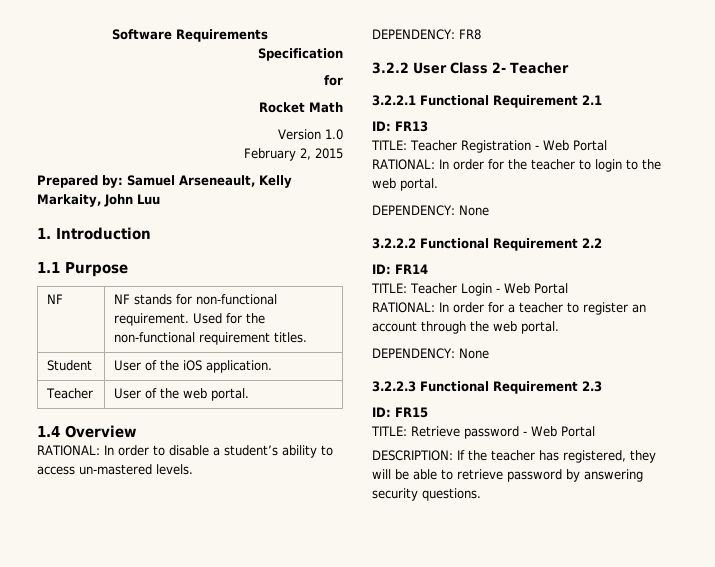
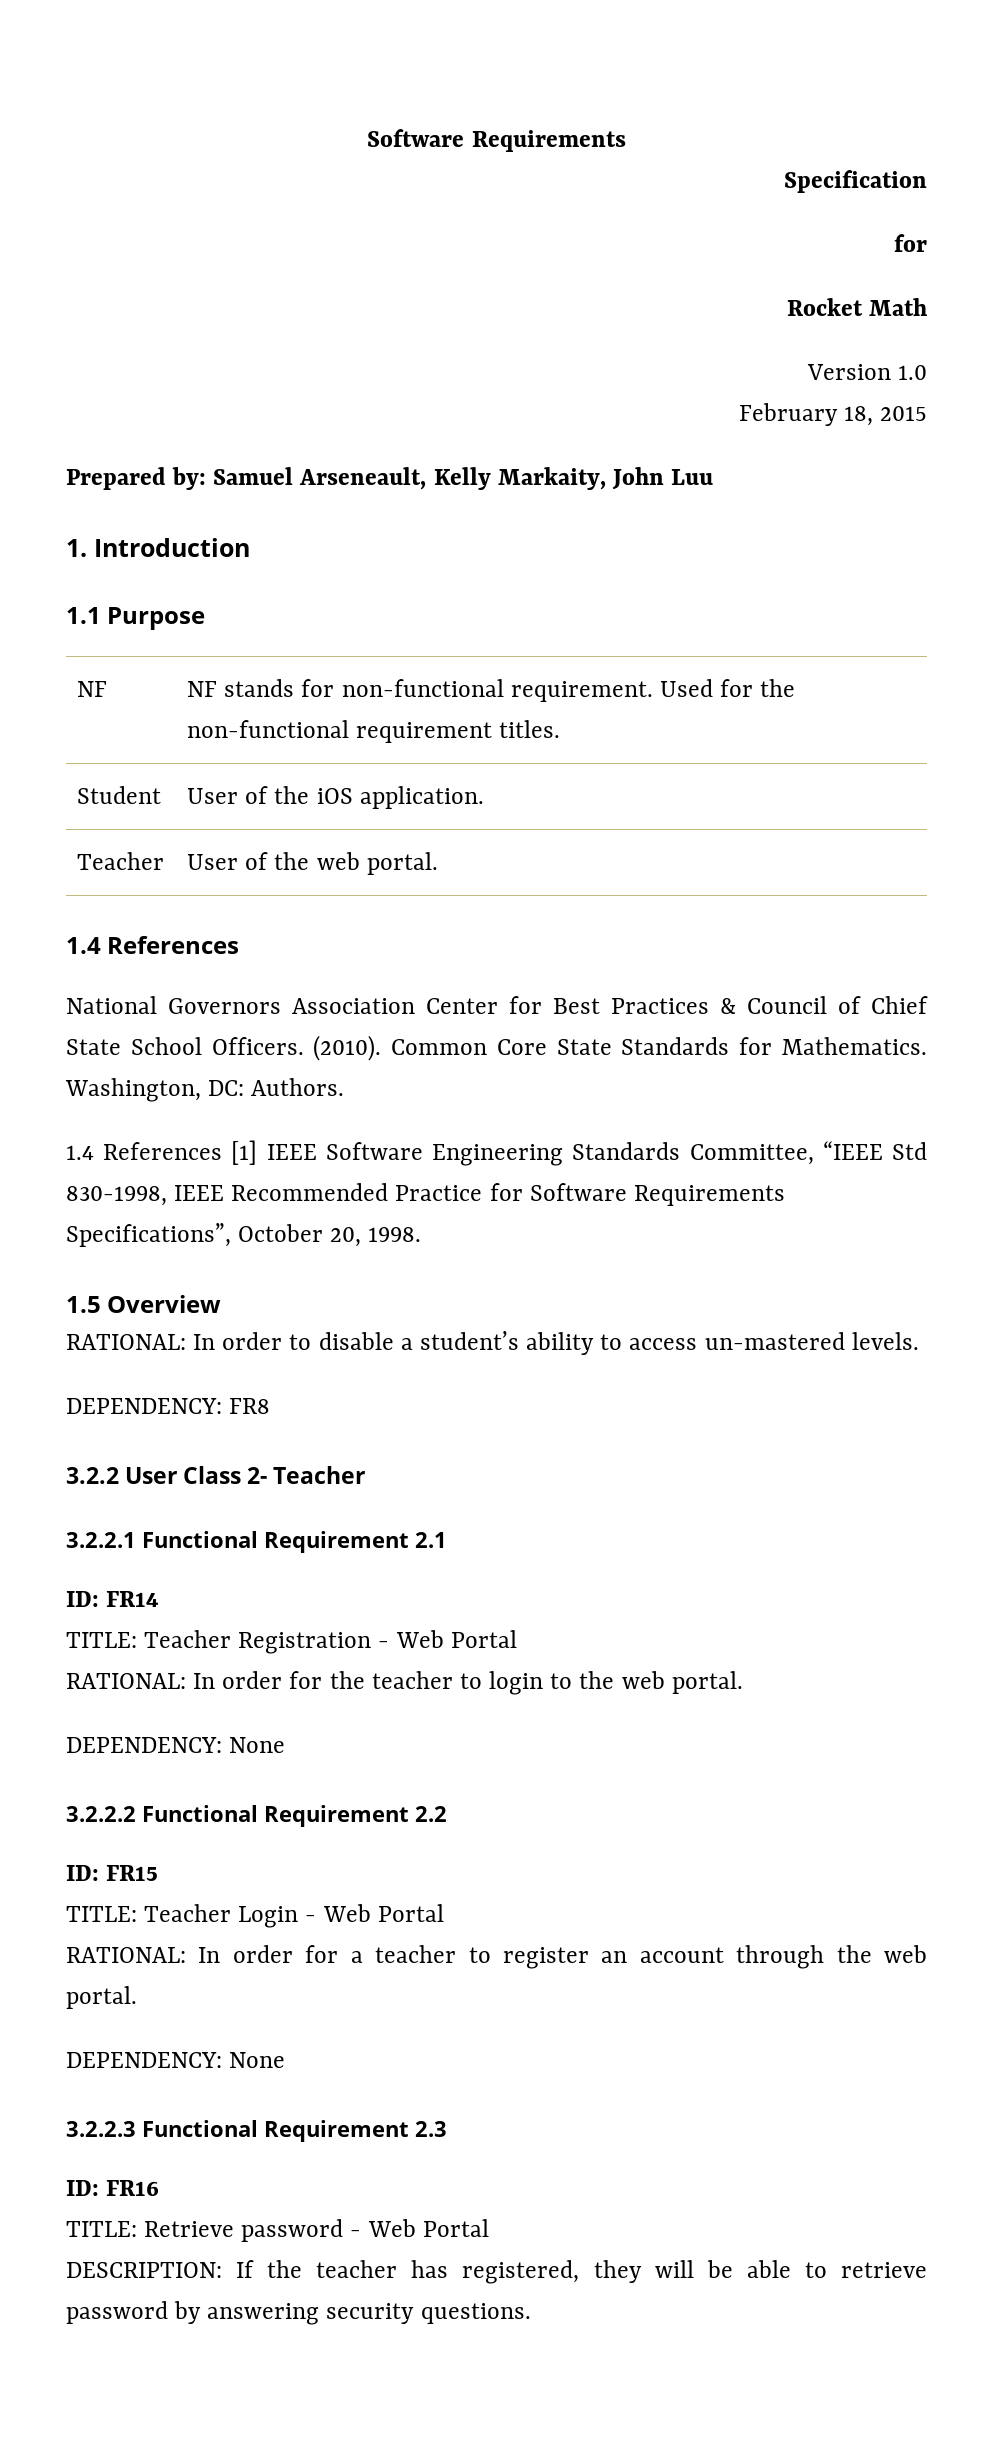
- February 2, 2015
+ February 18, 2015
  Teacher | User of the web portal.
- 1.4 Overview
+ 1.4 References
+ National Governors Association Center for Best Practices & Council of Chief State School Officers. (2010). Common Core State Standards for Mathematics. Washington, DC: Authors.
+ 1.4 References [1] IEEE Software Engineering Standards Committee, “IEEE Std 830-1998, IEEE Recommended Practice for Software Requirements Specifications”, October 20, 1998.
+ 1.5 Overview
- ID: FR13
+ ID: FR14
- ID: FR14
+ ID: FR15
- ID: FR15
+ ID: FR16

